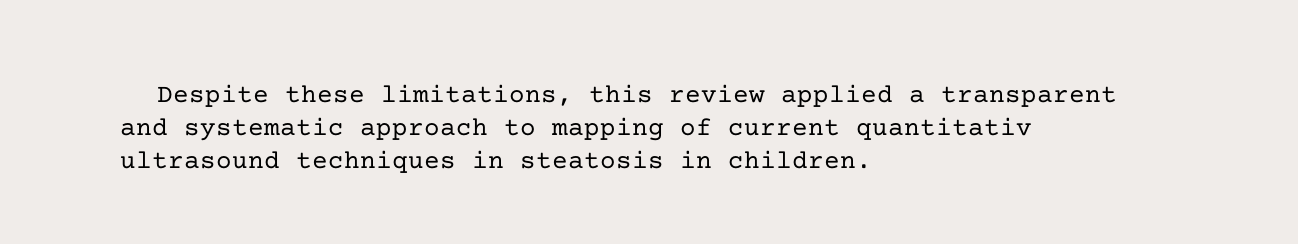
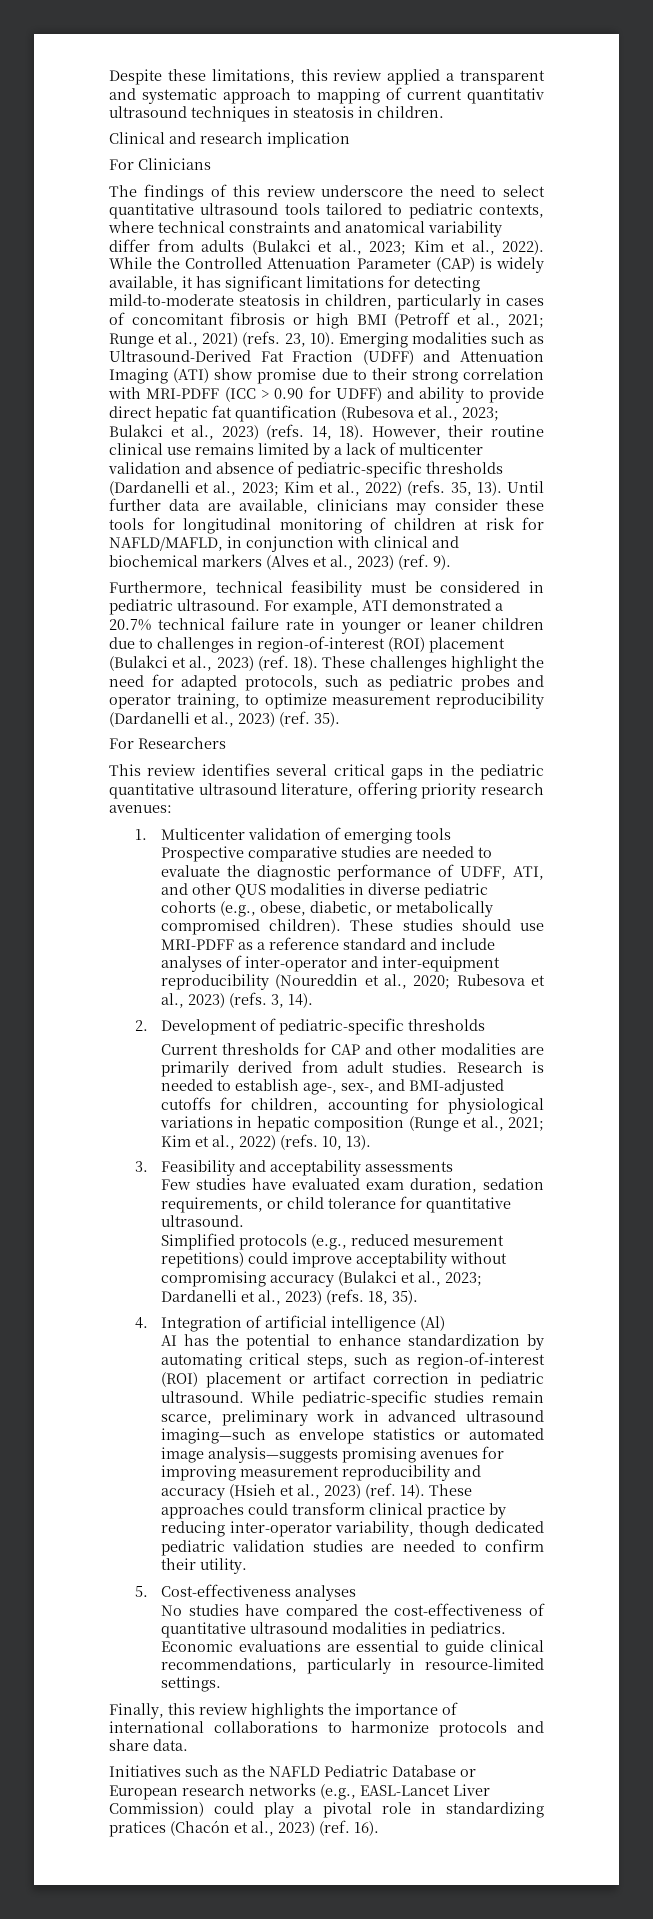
+ Clinical and research implication
+ For Clinicians
+ The findings of this review underscore the need to select quantitative ultrasound tools tailored to pediatric contexts, where technical constraints and anatomical variability differ from adults (Bulakci et al., 2023; Kim et al., 2022). While the Controlled Attenuation Parameter (CAP) is widely available, it has significant limitations for detecting mild-to-moderate steatosis in children, particularly in cases of concomitant fibrosis or high BMI (Petroff et al., 2021; Runge et al., 2021) (refs. 23, 10). Emerging modalities such as Ultrasound-Derived Fat Fraction (UDFF) and Attenuation Imaging (ATI) show promise due to their strong correlation with MRI-PDFF (ICC > 0.90 for UDFF) and ability to provide direct hepatic fat quantification (Rubesova et al., 2023; Bulakci et al., 2023) (refs. 14, 18). However, their routine clinical use remains limited by a lack of multicenter validation and absence of pediatric-specific thresholds (Dardanelli et al., 2023; Kim et al., 2022) (refs. 35, 13). Until further data are available, clinicians may consider these tools for longitudinal monitoring of children at risk for NAFLD/MAFLD, in conjunction with clinical and biochemical markers (Alves et al., 2023) (ref. 9).
+ Furthermore, technical feasibility must be considered in pediatric ultrasound. For example, ATI demonstrated a 20.7% technical failure rate in younger or leaner children due to challenges in region-of-interest (ROI) placement (Bulakci et al., 2023) (ref. 18). These challenges highlight the need for adapted protocols, such as pediatric probes and operator training, to optimize measurement reproducibility (Dardanelli et al., 2023) (ref. 35).
+ For Researchers
+ This review identifies several critical gaps in the pediatric quantitative ultrasound literature, offering priority research avenues:
+ 1. Multicenter validation of emerging tools
+ Prospective comparative studies are needed to evaluate the diagnostic performance of UDFF, ATI, and other QUS modalities in diverse pediatric cohorts (e.g., obese, diabetic, or metabolically compromised children). These studies should use MRI-PDFF as a reference standard and include analyses of inter-operator and inter-equipment reproducibility (Noureddin et al., 2020; Rubesova et al., 2023) (refs. 3, 14).
+ 2. Development of pediatric-specific thresholds
+ Current thresholds for CAP and other modalities are primarily derived from adult studies. Research is needed to establish age-, sex-, and BMI-adjusted cutoffs for children, accounting for physiological variations in hepatic composition (Runge et al., 2021; Kim et al., 2022) (refs. 10, 13).
+ 3. Feasibility and acceptability assessments
+ Few studies have evaluated exam duration, sedation requirements, or child tolerance for quantitative ultrasound.
+ Simplified protocols (e.g., reduced mesurement repetitions) could improve acceptability without compromising accuracy (Bulakci et al., 2023; Dardanelli et al., 2023) (refs. 18, 35).
+ 4. Integration of artificial intelligence (Al)
+ AI has the potential to enhance standardization by automating critical steps, such as region-of-interest (ROI) placement or artifact correction in pediatric ultrasound. While pediatric-specific studies remain scarce, preliminary work in advanced ultrasound imaging—such as envelope statistics or automated image analysis—suggests promising avenues for improving measurement reproducibility and accuracy (Hsieh et al., 2023) (ref. 14). These approaches could transform clinical practice by reducing inter-operator variability, though dedicated pediatric validation studies are needed to confirm their utility.
+ 5. Cost-effectiveness analyses
+ No studies have compared the cost-effectiveness of quantitative ultrasound modalities in pediatrics. Economic evaluations are essential to guide clinical recommendations, particularly in resource-limited settings.
+ Finally, this review highlights the importance of international collaborations to harmonize protocols and share data.
+ Initiatives such as the NAFLD Pediatric Database or European research networks (e.g., EASL-Lancet Liver Commission) could play a pivotal role in standardizing pratices (Chacón et al., 2023) (ref. 16).

